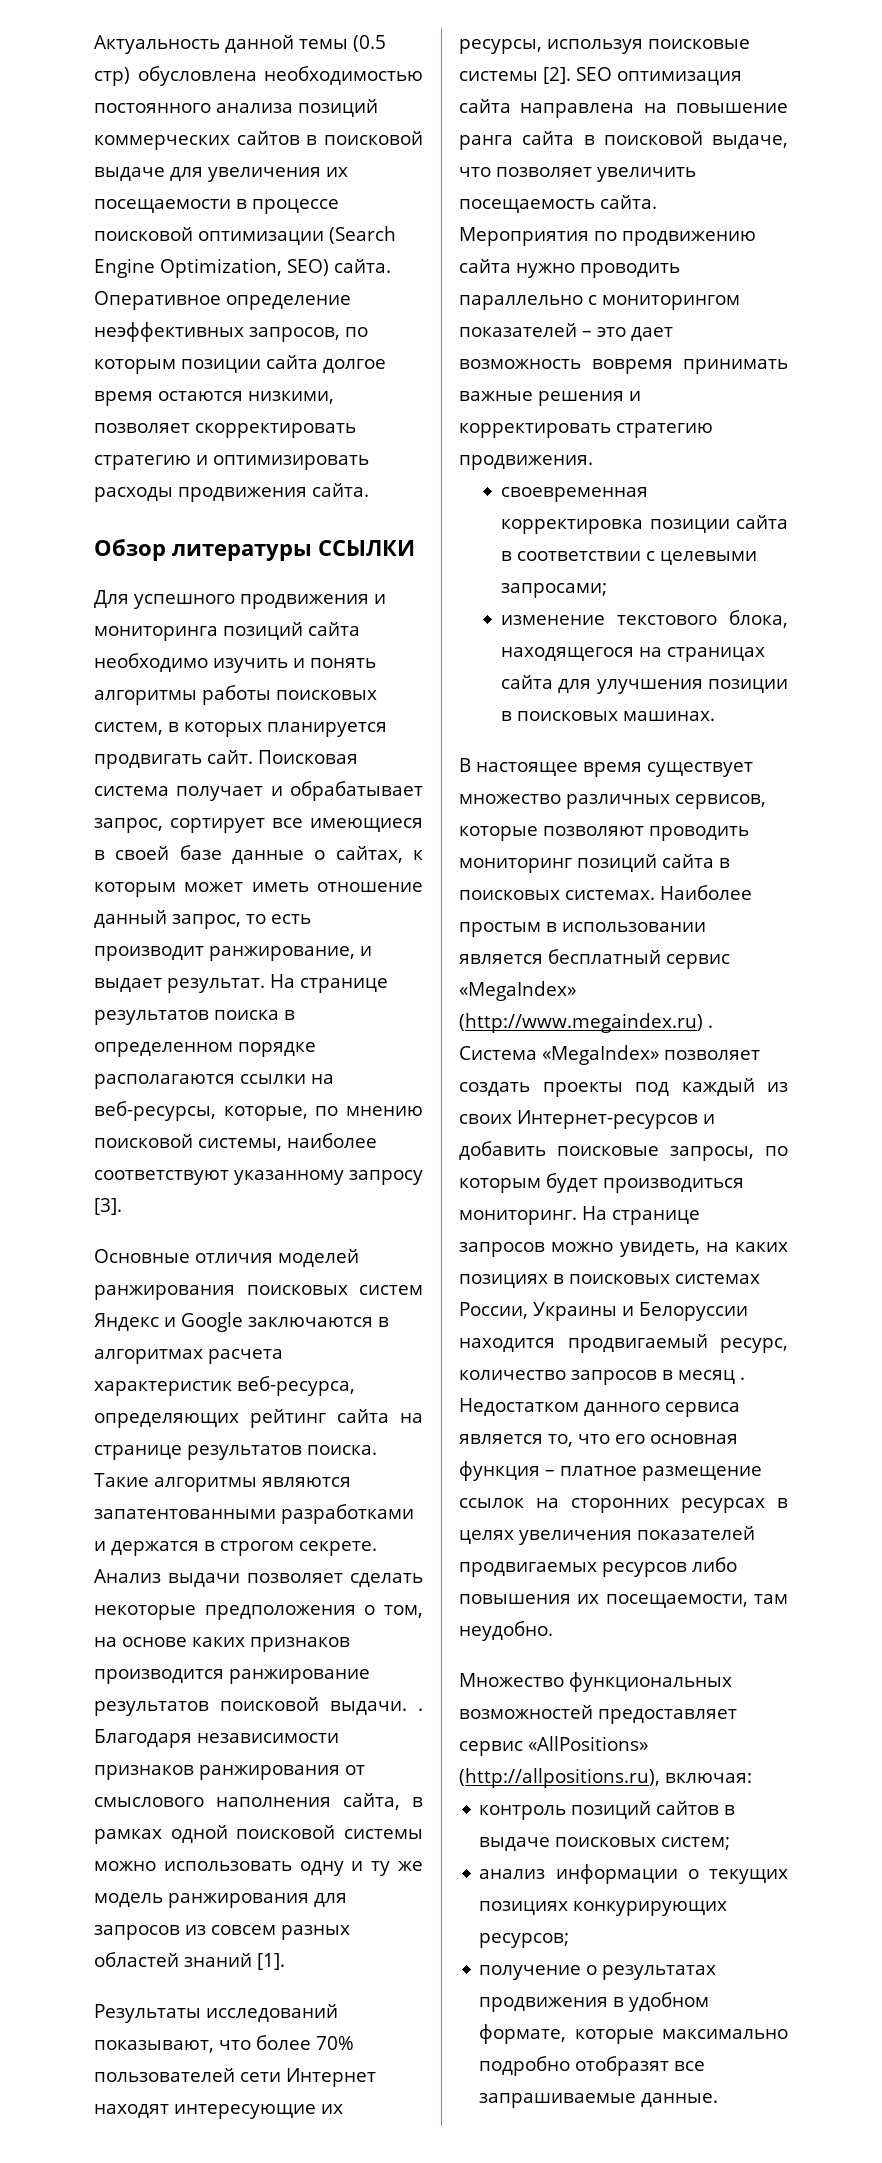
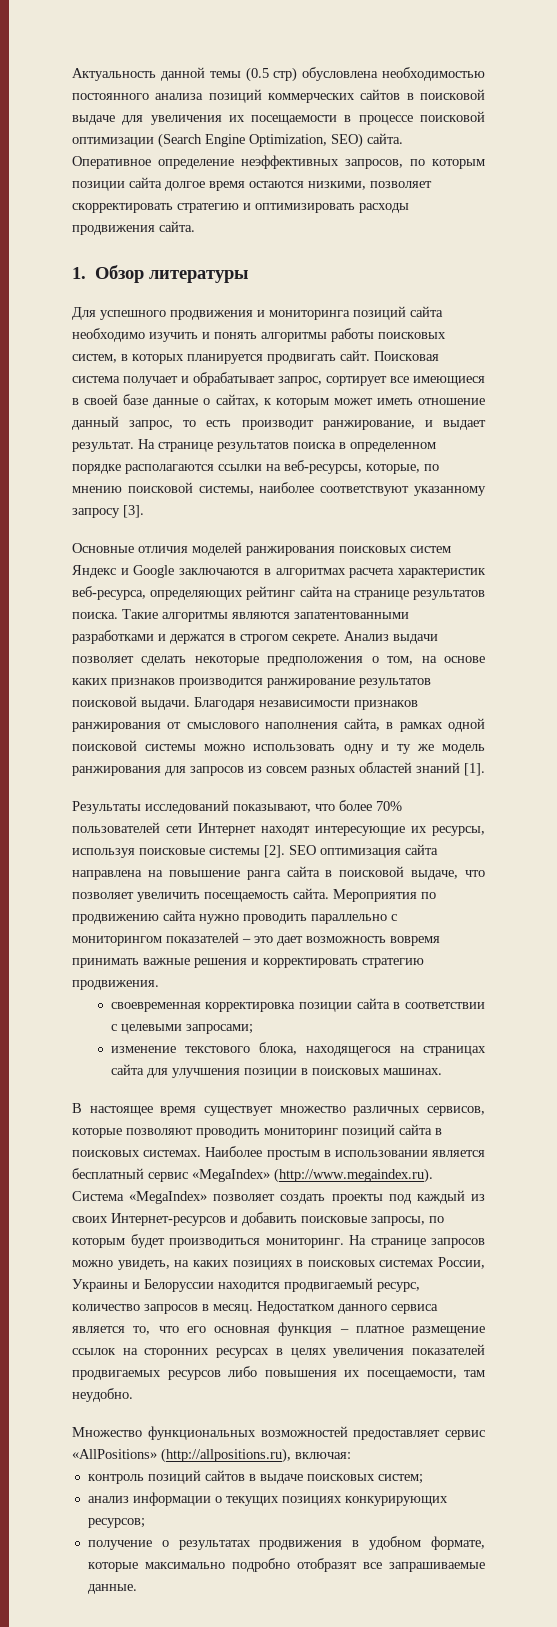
- Обзор литературы ССЫЛКИ
+ 1. Обзор литературы
- Анализ выдачи позволяет сделать некоторые предположения о том, на основе каких признаков производится ранжирование результатов поисковой выдачи. .
+ Анализ выдачи позволяет сделать некоторые предположения о том, на основе каких признаков производится ранжирование результатов поисковой выдачи.
- Наиболее простым в использовании является бесплатный сервис «MegaIndex» (http://www.megaindex.ru) . Система «MegaIndex» позволяет создать проекты под каждый из своих Интернет-ресурсов и добавить поисковые запросы, по которым будет производиться мониторинг.
+ Наиболее простым в использовании является бесплатный сервис «MegaIndex» (http://www.megaindex.ru). Система «MegaIndex» позволяет создать проекты под каждый из своих Интернет-ресурсов и добавить поисковые запросы, по которым будет производиться мониторинг.
- На странице запросов можно увидеть, на каких позициях в поисковых системах России, Украины и Белоруссии находится продвигаемый ресурс, количество запросов в месяц .
+ На странице запросов можно увидеть, на каких позициях в поисковых системах России, Украины и Белоруссии находится продвигаемый ресурс, количество запросов в месяц.

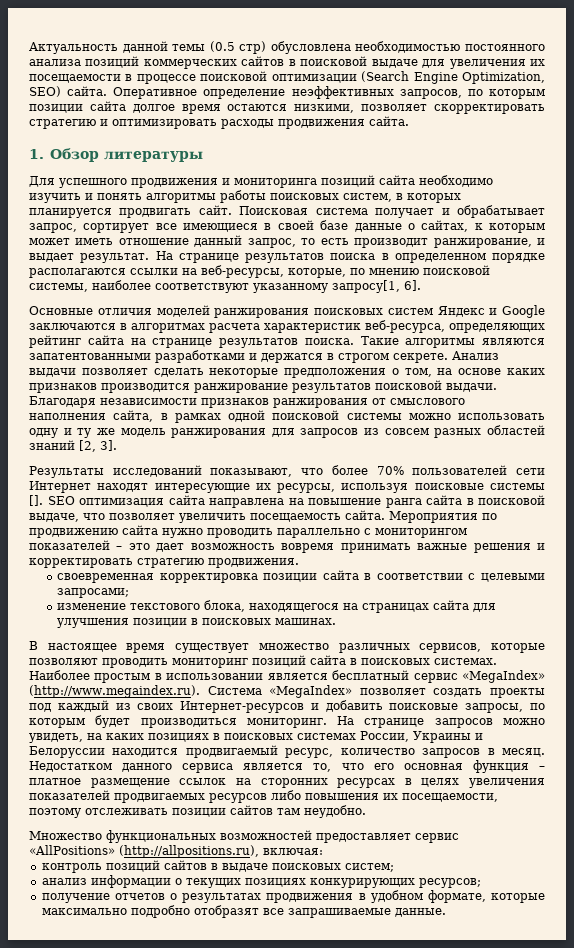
- На странице результатов поиска в определенном порядке располагаются ссылки на веб-ресурсы, которые, по мнению поисковой системы, наиболее соответствуют указанному запросу [3].
+ На странице результатов поиска в определенном порядке располагаются ссылки на веб-ресурсы, которые, по мнению поисковой системы, наиболее соответствуют указанному запросу[1, 6].
- Благодаря независимости признаков ранжирования от смыслового наполнения сайта, в рамках одной поисковой системы можно использовать одну и ту же модель ранжирования для запросов из совсем разных областей знаний [1].
+ Благодаря независимости признаков ранжирования от смыслового наполнения сайта, в рамках одной поисковой системы можно использовать одну и ту же модель ранжирования для запросов из совсем разных областей знаний [2, 3].
- Результаты исследований показывают, что более 70% пользователей сети Интернет находят интересующие их ресурсы, используя поисковые системы [2].
+ Результаты исследований показывают, что более 70% пользователей сети Интернет находят интересующие их ресурсы, используя поисковые системы [].
- Недостатком данного сервиса является то, что его основная функция – платное размещение ссылок на сторонних ресурсах в целях увеличения показателей продвигаемых ресурсов либо повышения их посещаемости, там неудобно.
+ Недостатком данного сервиса является то, что его основная функция – платное размещение ссылок на сторонних ресурсах в целях увеличения показателей продвигаемых ресурсов либо повышения их посещаемости, поэтому отслеживать позиции сайтов там неудобно.
- получение о результатах продвижения в удобном формате, которые максимально подробно отобразят все запрашиваемые данные.
+ получение отчетов о результатах продвижения в удобном формате, которые максимально подробно отобразят все запрашиваемые данные.

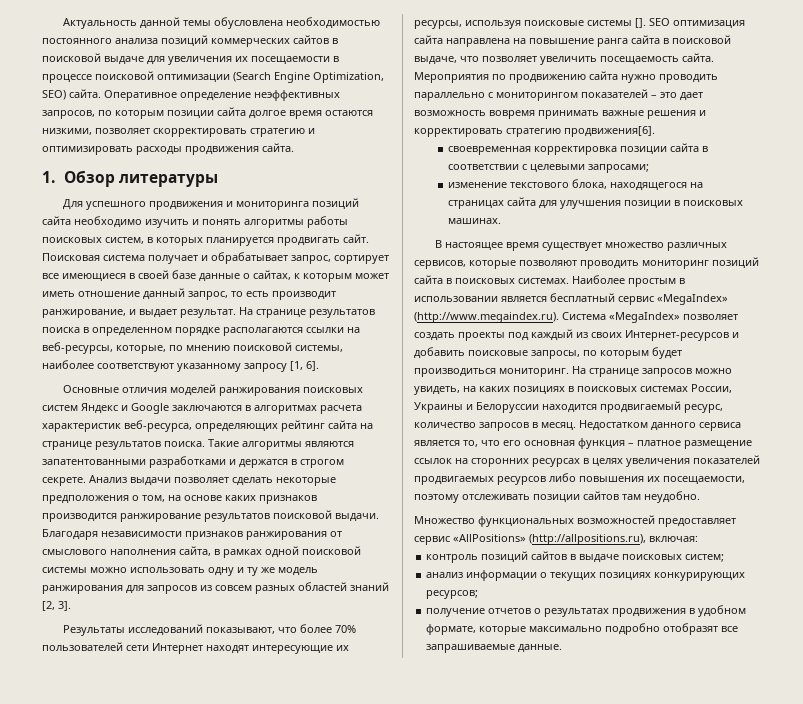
- Актуальность данной темы (0.5 стр) обусловлена необходимостью постоянного анализа позиций коммерческих сайтов в поисковой выдаче для увеличения их посещаемости в процессе поисковой оптимизации (Search Engine Optimization, SEO) сайта.
+ Актуальность данной темы обусловлена необходимостью постоянного анализа позиций коммерческих сайтов в поисковой выдаче для увеличения их посещаемости в процессе поисковой оптимизации (Search Engine Optimization, SEO) сайта.
- На странице результатов поиска в определенном порядке располагаются ссылки на веб-ресурсы, которые, по мнению поисковой системы, наиболее соответствуют указанному запросу[1, 6].
+ На странице результатов поиска в определенном порядке располагаются ссылки на веб-ресурсы, которые, по мнению поисковой системы, наиболее соответствуют указанному запросу [1, 6].
- Мероприятия по продвижению сайта нужно проводить параллельно с мониторингом показателей – это дает возможность вовремя принимать важные решения и корректировать стратегию продвижения.
+ Мероприятия по продвижению сайта нужно проводить параллельно с мониторингом показателей – это дает возможность вовремя принимать важные решения и корректировать стратегию продвижения[6].

